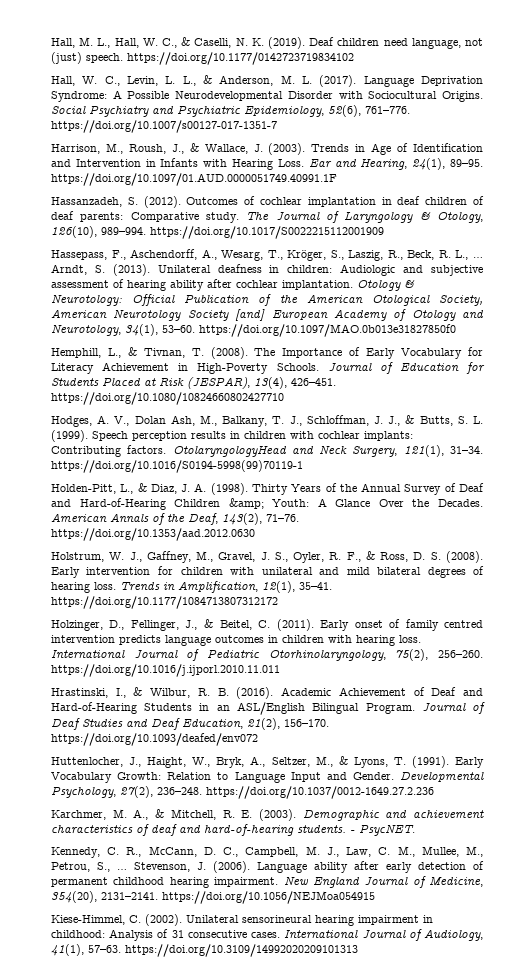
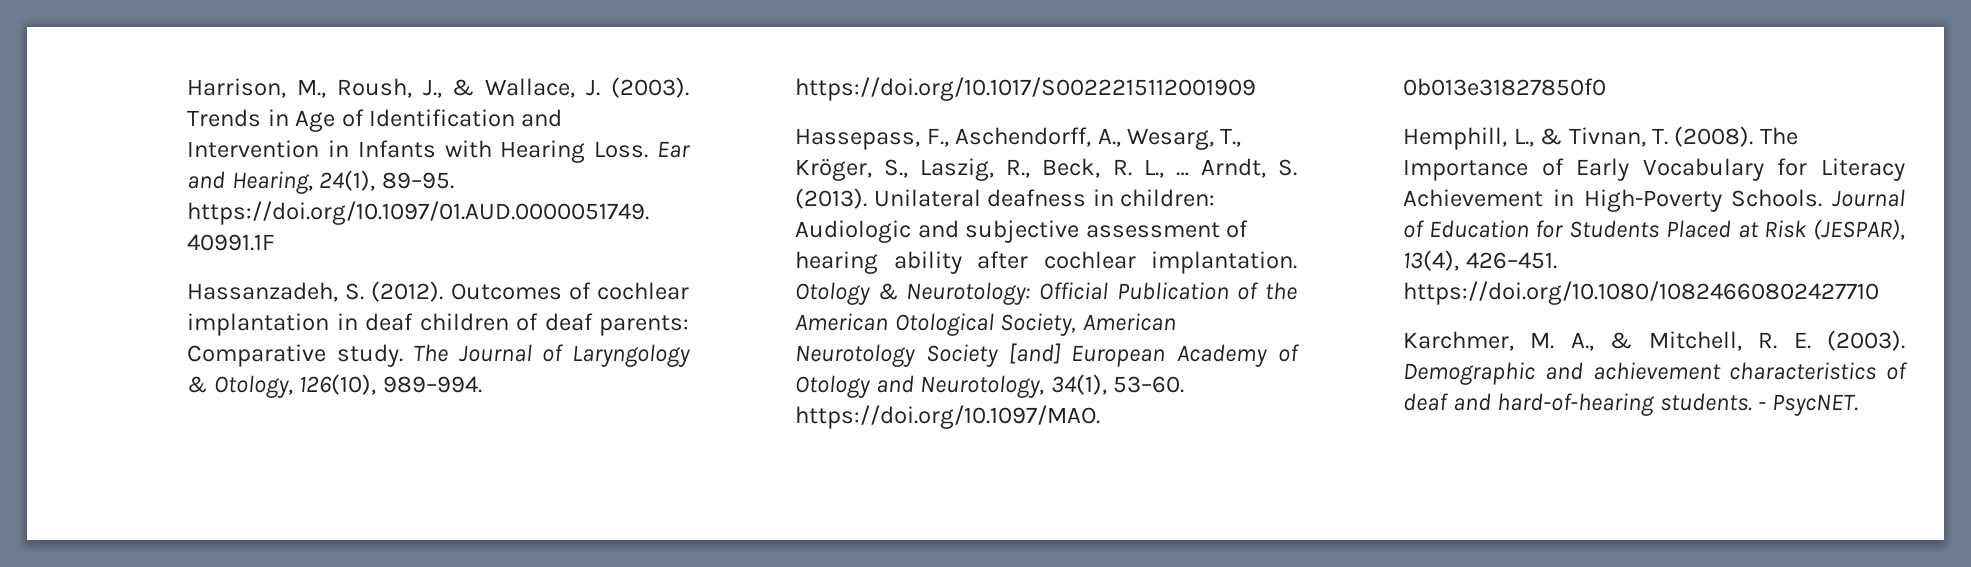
- Hall, M. L., Hall, W. C., & Caselli, N. K. (2019). Deaf children need language, not (just) speech. https://doi.org/10.1177/0142723719834102
- Hall, W. C., Levin, L. L., & Anderson, M. L. (2017). Language Deprivation Syndrome: A Possible Neurodevelopmental Disorder with Sociocultural Origins. Social Psychiatry and Psychiatric Epidemiology, 52(6), 761–776. https://doi.org/10.1007/s00127-017-1351-7
- Hodges, A. V., Dolan Ash, M., Balkany, T. J., Schloffman, J. J., & Butts, S. L. (1999). Speech perception results in children with cochlear implants: Contributing factors. OtolaryngologyHead and Neck Surgery, 121(1), 31–34. https://doi.org/10.1016/S0194-5998(99)70119-1
- Holden-Pitt, L., & Diaz, J. A. (1998). Thirty Years of the Annual Survey of Deaf and Hard-of-Hearing Children &amp; Youth: A Glance Over the Decades. American Annals of the Deaf, 143(2), 71–76. https://doi.org/10.1353/aad.2012.0630
- Holstrum, W. J., Gaffney, M., Gravel, J. S., Oyler, R. F., & Ross, D. S. (2008). Early intervention for children with unilateral and mild bilateral degrees of hearing loss. Trends in Amplification, 12(1), 35–41. https://doi.org/10.1177/1084713807312172
- Holzinger, D., Fellinger, J., & Beitel, C. (2011). Early onset of family centred intervention predicts language outcomes in children with hearing loss. International Journal of Pediatric Otorhinolaryngology, 75(2), 256–260. https://doi.org/10.1016/j.ijporl.2010.11.011
- Hrastinski, I., & Wilbur, R. B. (2016). Academic Achievement of Deaf and Hard-of-Hearing Students in an ASL/English Bilingual Program. Journal of Deaf Studies and Deaf Education, 21(2), 156–170. https://doi.org/10.1093/deafed/env072
- Huttenlocher, J., Haight, W., Bryk, A., Seltzer, M., & Lyons, T. (1991). Early Vocabulary Growth: Relation to Language Input and Gender. Developmental Psychology, 27(2), 236–248. https://doi.org/10.1037/0012-1649.27.2.236
- Kennedy, C. R., McCann, D. C., Campbell, M. J., Law, C. M., Mullee, M., Petrou, S., … Stevenson, J. (2006). Language ability after early detection of permanent childhood hearing impairment. New England Journal of Medicine, 354(20), 2131–2141. https://doi.org/10.1056/NEJMoa054915
- Kiese-Himmel, C. (2002). Unilateral sensorineural hearing impairment in childhood: Analysis of 31 consecutive cases. International Journal of Audiology, 41(1), 57–63. https://doi.org/10.3109/14992020209101313

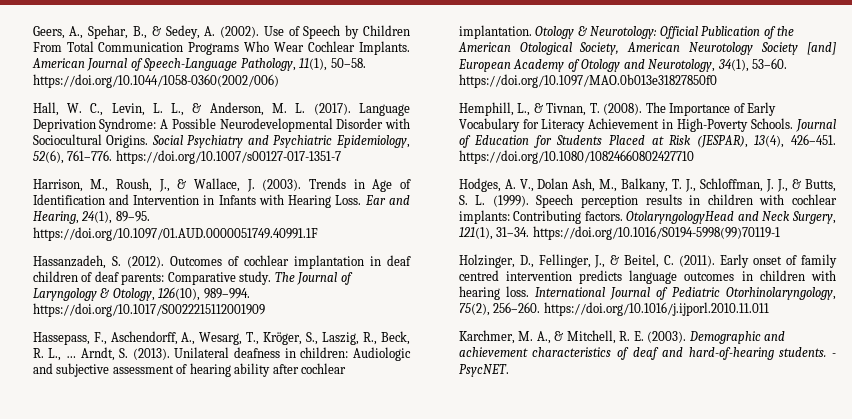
+ Geers, A., Spehar, B., & Sedey, A. (2002). Use of Speech by Children From Total Communication Programs Who Wear Cochlear Implants. American Journal of Speech-Language Pathology, 11(1), 50–58. https://doi.org/10.1044/1058-0360(2002/006)
+ Hall, W. C., Levin, L. L., & Anderson, M. L. (2017). Language Deprivation Syndrome: A Possible Neurodevelopmental Disorder with Sociocultural Origins. Social Psychiatry and Psychiatric Epidemiology, 52(6), 761–776. https://doi.org/10.1007/s00127-017-1351-7
+ Hodges, A. V., Dolan Ash, M., Balkany, T. J., Schloffman, J. J., & Butts, S. L. (1999). Speech perception results in children with cochlear implants: Contributing factors. OtolaryngologyHead and Neck Surgery, 121(1), 31–34. https://doi.org/10.1016/S0194-5998(99)70119-1
+ Holzinger, D., Fellinger, J., & Beitel, C. (2011). Early onset of family centred intervention predicts language outcomes in children with hearing loss. International Journal of Pediatric Otorhinolaryngology, 75(2), 256–260. https://doi.org/10.1016/j.ijporl.2010.11.011

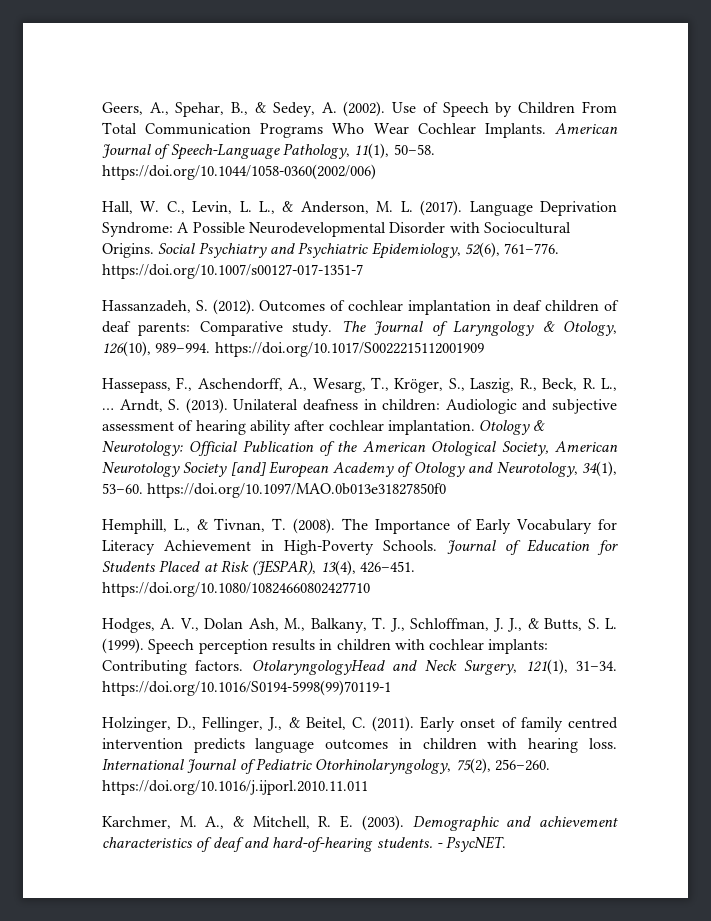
- Harrison, M., Roush, J., & Wallace, J. (2003). Trends in Age of Identification and Intervention in Infants with Hearing Loss. Ear and Hearing, 24(1), 89–95. https://doi.org/10.1097/01.AUD.0000051749.40991.1F

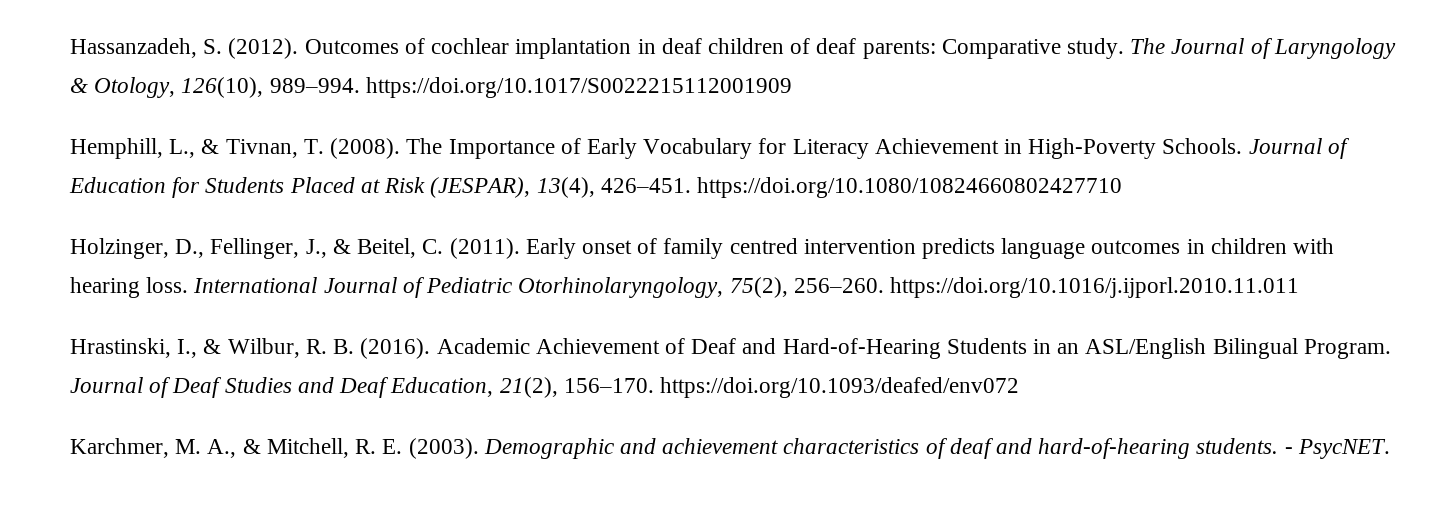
- Geers, A., Spehar, B., & Sedey, A. (2002). Use of Speech by Children From Total Communication Programs Who Wear Cochlear Implants. American Journal of Speech-Language Pathology, 11(1), 50–58. https://doi.org/10.1044/1058-0360(2002/006)
- Hall, W. C., Levin, L. L., & Anderson, M. L. (2017). Language Deprivation Syndrome: A Possible Neurodevelopmental Disorder with Sociocultural Origins. Social Psychiatry and Psychiatric Epidemiology, 52(6), 761–776. https://doi.org/10.1007/s00127-017-1351-7
- Hassepass, F., Aschendorff, A., Wesarg, T., Kröger, S., Laszig, R., Beck, R. L., … Arndt, S. (2013). Unilateral deafness in children: Audiologic and subjective assessment of hearing ability after cochlear implantation. Otology & Neurotology: Official Publication of the American Otological Society, American Neurotology Society [and] European Academy of Otology and Neurotology, 34(1), 53–60. https://doi.org/10.1097/MAO.0b013e31827850f0
- Hodges, A. V., Dolan Ash, M., Balkany, T. J., Schloffman, J. J., & Butts, S. L. (1999). Speech perception results in children with cochlear implants: Contributing factors. OtolaryngologyHead and Neck Surgery, 121(1), 31–34. https://doi.org/10.1016/S0194-5998(99)70119-1
+ Hrastinski, I., & Wilbur, R. B. (2016). Academic Achievement of Deaf and Hard-of-Hearing Students in an ASL/English Bilingual Program. Journal of Deaf Studies and Deaf Education, 21(2), 156–170. https://doi.org/10.1093/deafed/env072

